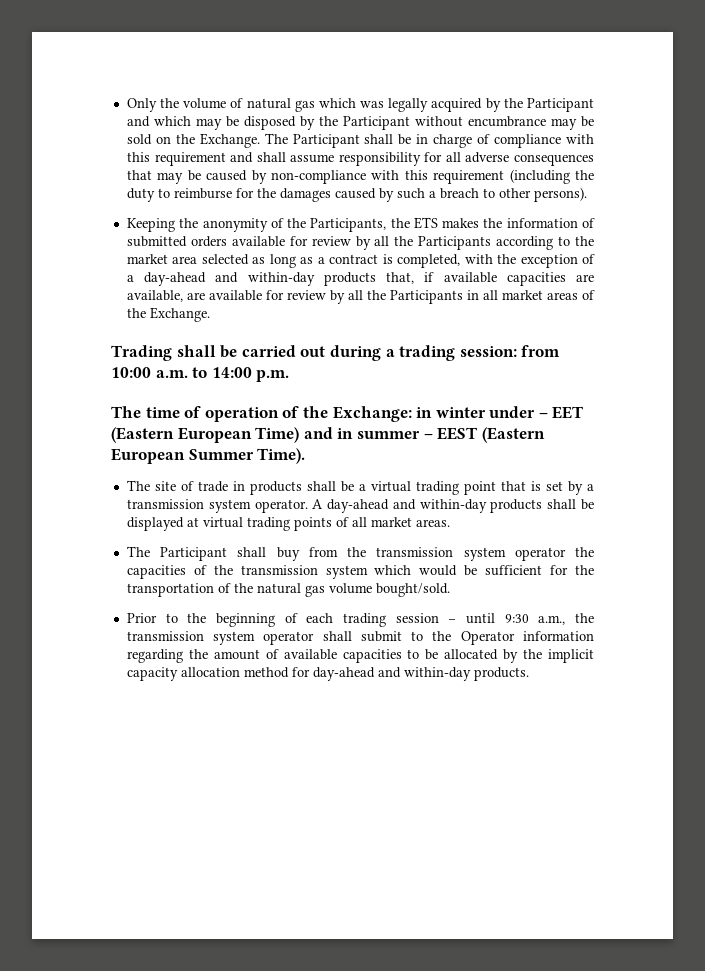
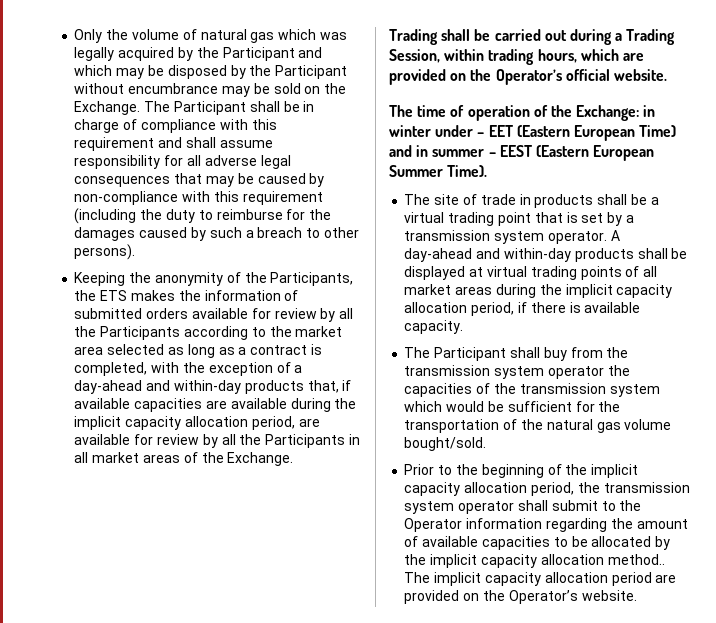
- The Participant shall be in charge of compliance with this requirement and shall assume responsibility for all adverse consequences that may be caused by non-compliance with this requirement (including the duty to reimburse for the damages caused by such a breach to other persons).
+ The Participant shall be in charge of compliance with this requirement and shall assume responsibility for all adverse legal consequences that may be caused by non-compliance with this requirement (including the duty to reimburse for the damages caused by such a breach to other persons).
- Keeping the anonymity of the Participants, the ETS makes the information of submitted orders available for review by all the Participants according to the market area selected as long as a contract is completed, with the exception of a day-ahead and within-day products that, if available capacities are available, are available for review by all the Participants in all market areas of the Exchange.
+ Keeping the anonymity of the Participants, the ETS makes the information of submitted orders available for review by all the Participants according to the market area selected as long as a contract is completed, with the exception of a day-ahead and within-day products that, if available capacities are available during the implicit capacity allocation period, are available for review by all the Participants in all market areas of the Exchange.
- Trading shall be carried out during a trading session: from 10:00 a.m. to 14:00 p.m.
+ Trading shall be carried out during a Trading Session, within trading hours, which are provided on the Operator’s official website.
- A day-ahead and within-day products shall be displayed at virtual trading points of all market areas.
+ A day-ahead and within-day products shall be displayed at virtual trading points of all market areas during the implicit capacity allocation period, if there is available capacity.
- Prior to the beginning of each trading session – until 9:30 a.m., the transmission system operator shall submit to the Operator information regarding the amount of available capacities to be allocated by the implicit capacity allocation method for day-ahead and within-day products.
+ Prior to the beginning of the implicit capacity allocation period, the transmission system operator shall submit to the Operator information regarding the amount of available capacities to be allocated by the implicit capacity allocation method.. The implicit capacity allocation period are provided on the Operator’s website.

